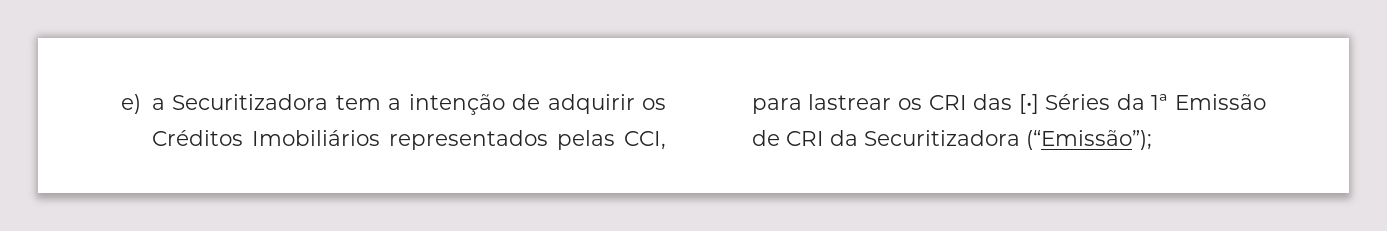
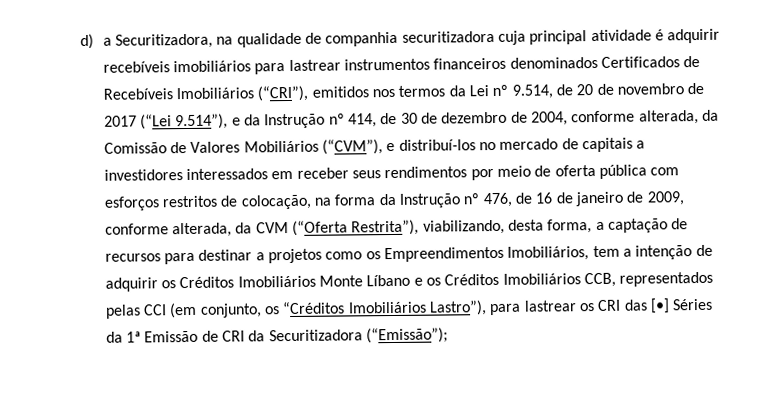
- e) a Securitizadora tem a intenção de adquirir os Créditos Imobiliários representados pelas CCI, para lastrear os CRI das [•] Séries da 1ª Emissão de CRI da Securitizadora (“Emissão”);
+ d) a Securitizadora, na qualidade de companhia securitizadora cuja principal atividade é adquirir recebíveis imobiliários para lastrear instrumentos financeiros denominados Certificados de Recebíveis Imobiliários (“CRI”), emitidos nos termos da Lei nº 9.514, de 20 de novembro de 2017 (“Lei 9.514”), e da Instrução nº 414, de 30 de dezembro de 2004, conforme alterada, da Comissão de Valores Mobiliários (“CVM”), e distribuí-los no mercado de capitais a investidores interessados em receber seus rendimentos por meio de oferta pública com esforços restritos de colocação, na forma da Instrução nº 476, de 16 de janeiro de 2009, conforme alterada, da CVM (“Oferta Restrita”), viabilizando, desta forma, a captação de recursos para destinar a projetos como os Empreendimentos Imobiliários, tem a intenção de adquirir os Créditos Imobiliários Monte Líbano e os Créditos Imobiliários CCB, representados pelas CCI (em conjunto, os “Créditos Imobiliários Lastro”), para lastrear os CRI das [•] Séries da 1ª Emissão de CRI da Securitizadora (“Emissão”);

